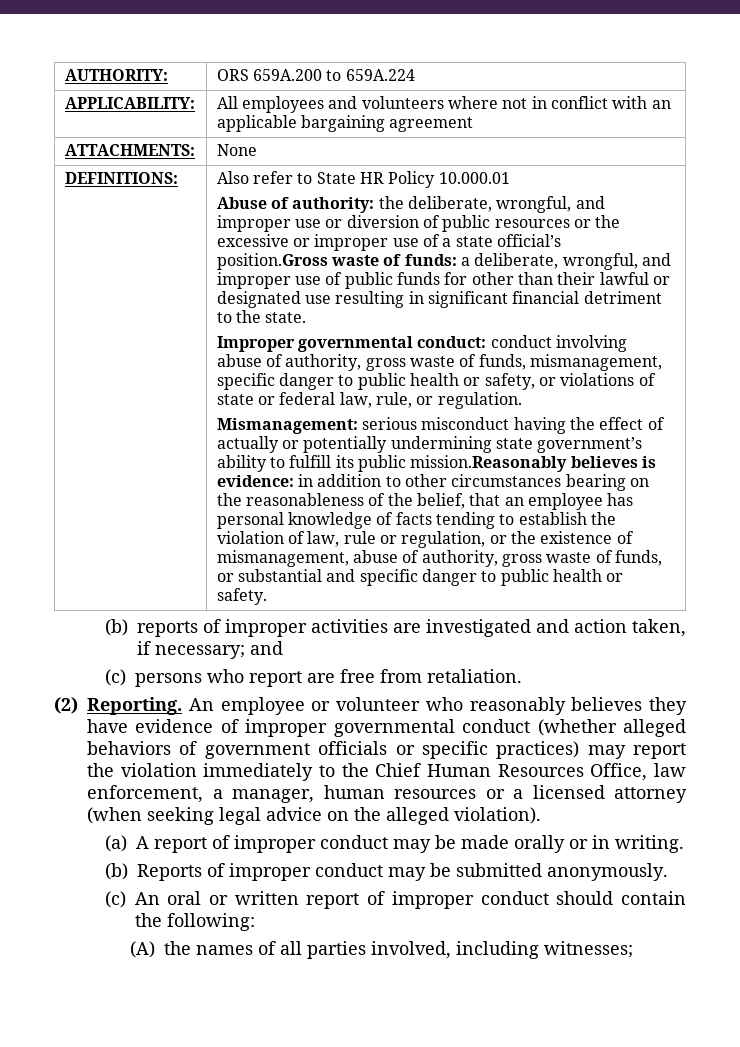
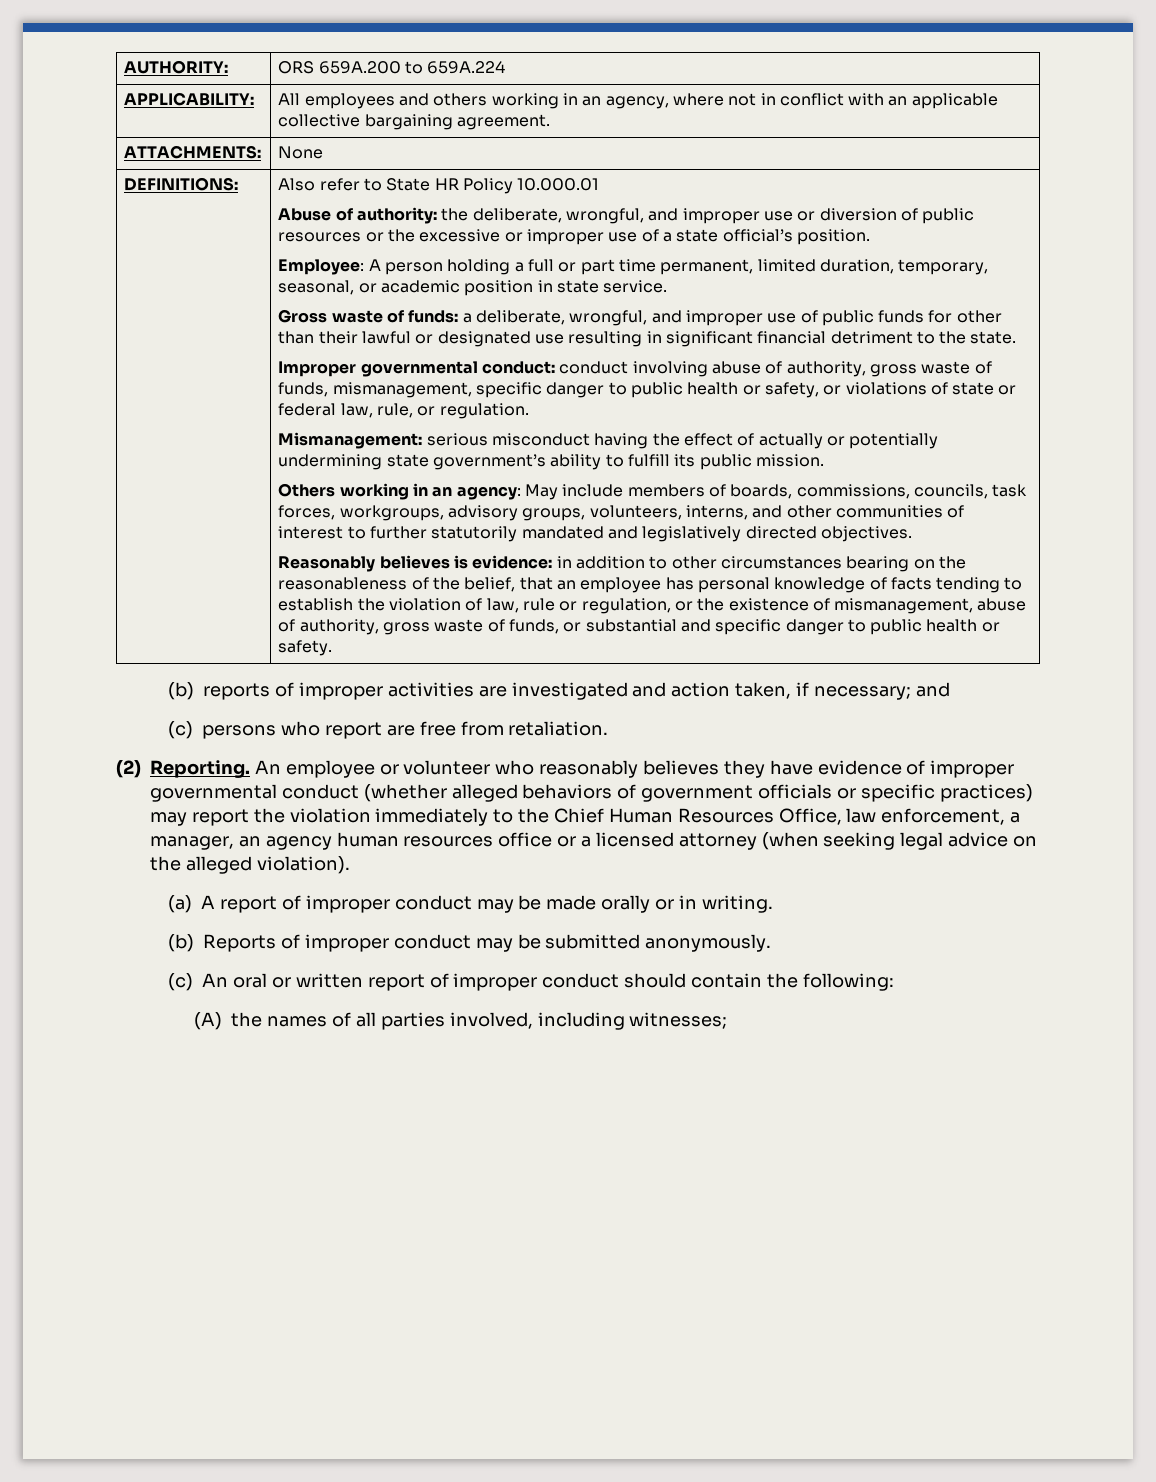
- APPLICABILITY: | All employees and volunteers where not in conflict with an applicable bargaining agreement
+ APPLICABILITY: | All employees and others working in an agency, where not in conflict with an applicable collective bargaining agreement.
- Abuse of authority: the deliberate, wrongful, and improper use or diversion of public resources or the excessive or improper use of a state official’s position.Gross waste of funds: a deliberate, wrongful, and improper use of public funds for other than their lawful or designated use resulting in significant financial detriment to the state.
+ Abuse of authority: the deliberate, wrongful, and improper use or diversion of public resources or the excessive or improper use of a state official’s position.
+ Employee: A person holding a full or part time permanent, limited duration, temporary, seasonal, or academic position in state service.
+ Gross waste of funds: a deliberate, wrongful, and improper use of public funds for other than their lawful or designated use resulting in significant financial detriment to the state.
- serious misconduct having the effect of actually or potentially undermining state government’s ability to fulfill its public mission.Reasonably believes is evidence:
+ serious misconduct having the effect of actually or potentially undermining state government’s ability to fulfill its public mission.
+ Others working in an agency: May include members of boards, commissions, councils, task forces, workgroups, advisory groups, volunteers, interns, and other communities of interest to further statutorily mandated and legislatively directed objectives.
+ Reasonably believes is evidence:
- An employee or volunteer who reasonably believes they have evidence of improper governmental conduct (whether alleged behaviors of government officials or specific practices) may report the violation immediately to the Chief Human Resources Office, law enforcement, a manager, human resources or a licensed attorney (when seeking legal advice on the alleged violation).
+ An employee or volunteer who reasonably believes they have evidence of improper governmental conduct (whether alleged behaviors of government officials or specific practices) may report the violation immediately to the Chief Human Resources Office, law enforcement, a manager, an agency human resources office or a licensed attorney (when seeking legal advice on the alleged violation).

